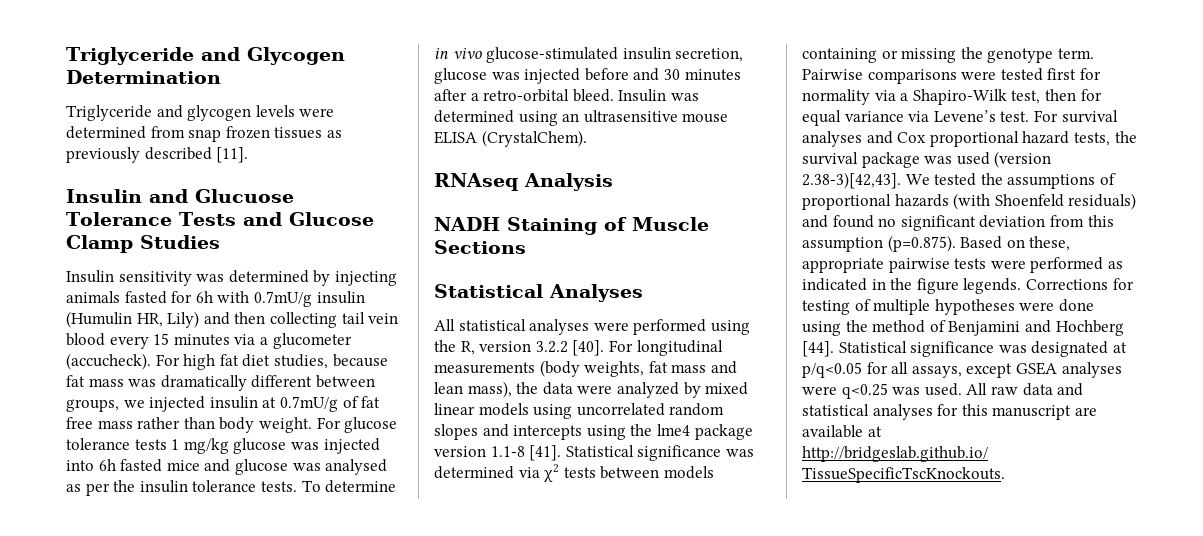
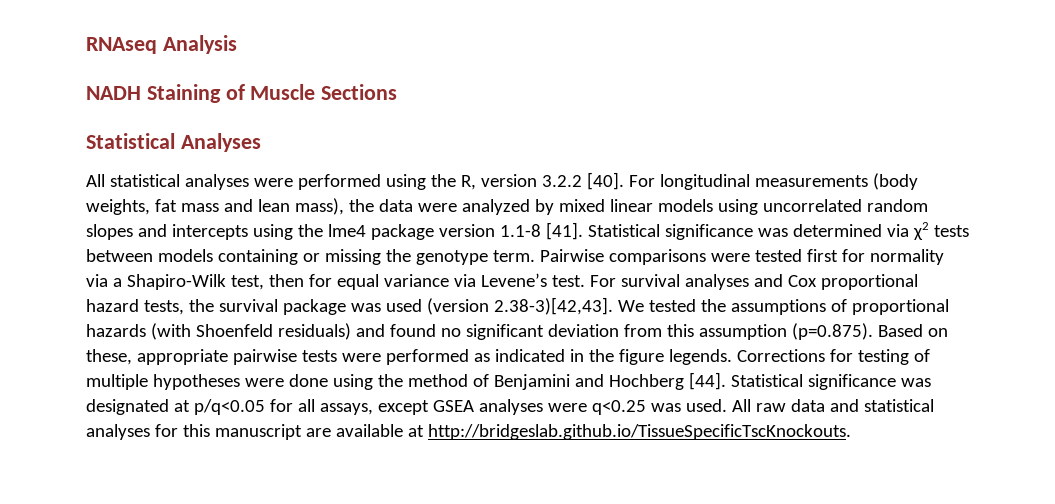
- Triglyceride and Glycogen Determination
- Triglyceride and glycogen levels were determined from snap frozen tissues as previously described [11].
- Insulin and Glucuose Tolerance Tests and Glucose Clamp Studies
- Insulin sensitivity was determined by injecting animals fasted for 6h with 0.7mU/g insulin (Humulin HR, Lily) and then collecting tail vein blood every 15 minutes via a glucometer (accucheck). For high fat diet studies, because fat mass was dramatically different between groups, we injected insulin at 0.7mU/g of fat free mass rather than body weight. For glucose tolerance tests 1 mg/kg glucose was injected into 6h fasted mice and glucose was analysed as per the insulin tolerance tests. To determine in vivo glucose-stimulated insulin secretion, glucose was injected before and 30 minutes after a retro-orbital bleed. Insulin was determined using an ultrasensitive mouse ELISA (CrystalChem).

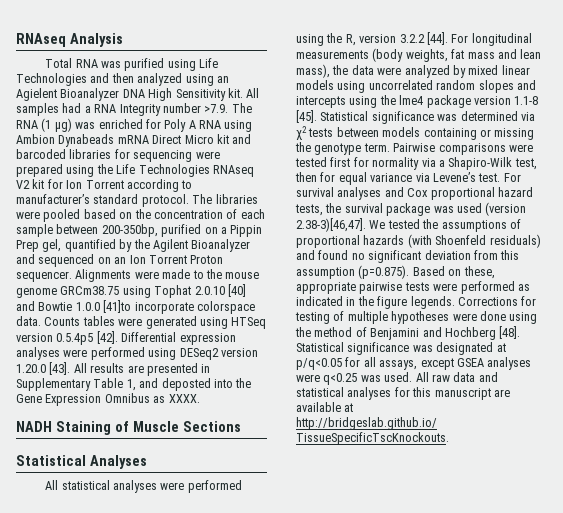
+ Total RNA was purified using Life Technologies and then analyzed using an Agielent Bioanalyzer DNA High Sensitivity kit. All samples had a RNA Integrity number >7.9. The RNA (1 μg) was enriched for Poly A RNA using Ambion Dynabeads mRNA Direct Micro kit and barcoded libraries for sequencing were prepared using the Life Technologies RNAseq V2 kit for Ion Torrent according to manufacturer’s standard protocol. The libraries were pooled based on the concentration of each sample between 200-350bp, purified on a Pippin Prep gel, quantified by the Agilent Bioanalyzer and sequenced on an Ion Torrent Proton sequencer. Alignments were made to the mouse genome GRCm38.75 using Tophat 2.0.10 [40] and Bowtie 1.0.0 [41]to incorporate colorspace data. Counts tables were generated using HTSeq version 0.5.4p5 [42]. Differential expression analyses were performed using DESeq2 version 1.20.0 [43]. All results are presented in Supplementary Table 1, and deposted into the Gene Expression Omnibus as XXXX.
- All statistical analyses were performed using the R, version 3.2.2 [40].
+ All statistical analyses were performed using the R, version 3.2.2 [44].
- For longitudinal measurements (body weights, fat mass and lean mass), the data were analyzed by mixed linear models using uncorrelated random slopes and intercepts using the lme4 package version 1.1-8 [41].
+ For longitudinal measurements (body weights, fat mass and lean mass), the data were analyzed by mixed linear models using uncorrelated random slopes and intercepts using the lme4 package version 1.1-8 [45].
- For survival analyses and Cox proportional hazard tests, the survival package was used (version 2.38-3)[42,43]. We tested the assumptions of proportional hazards (with Shoenfeld residuals) and found no significant deviation from this assumption (p=0.875). Based on these, appropriate pairwise tests were performed as indicated in the figure legends.
+ For survival analyses and Cox proportional hazard tests, the survival package was used (version 2.38-3)[46,47]. We tested the assumptions of proportional hazards (with Shoenfeld residuals) and found no significant deviation from this assumption (p=0.875). Based on these, appropriate pairwise tests were performed as indicated in the figure legends.
- Corrections for testing of multiple hypotheses were done using the method of Benjamini and Hochberg [44].
+ Corrections for testing of multiple hypotheses were done using the method of Benjamini and Hochberg [48].

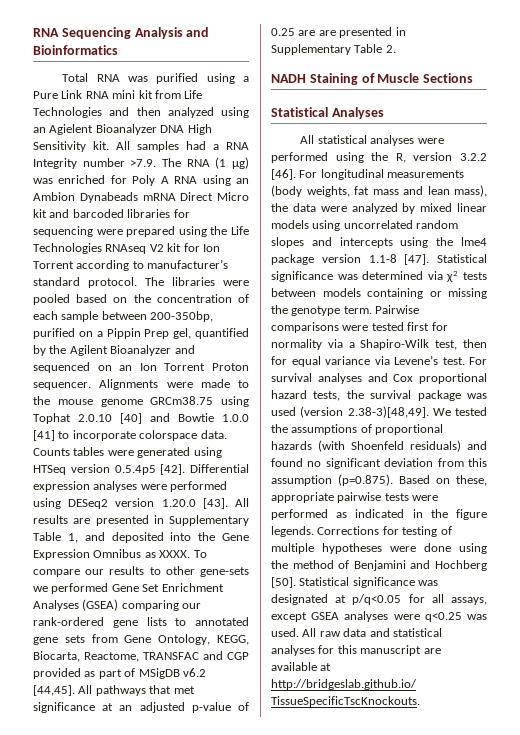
- RNAseq Analysis
+ RNA Sequencing Analysis and Bioinformatics
- Total RNA was purified using Life Technologies and then analyzed using an Agielent Bioanalyzer DNA High Sensitivity kit.
+ Total RNA was purified using a Pure Link RNA mini kit from Life Technologies and then analyzed using an Agielent Bioanalyzer DNA High Sensitivity kit.
- All samples had a RNA Integrity number >7.9. The RNA (1 μg) was enriched for Poly A RNA using Ambion Dynabeads mRNA Direct Micro kit and barcoded libraries for sequencing were prepared using the Life Technologies RNAseq V2 kit for Ion Torrent according to manufacturer’s standard protocol.
+ All samples had a RNA Integrity number >7.9. The RNA (1 μg) was enriched for Poly A RNA using an Ambion Dynabeads mRNA Direct Micro kit and barcoded libraries for sequencing were prepared using the Life Technologies RNAseq V2 kit for Ion Torrent according to manufacturer’s standard protocol.
- Alignments were made to the mouse genome GRCm38.75 using Tophat 2.0.10 [40] and Bowtie 1.0.0 [41]to incorporate colorspace data.
+ Alignments were made to the mouse genome GRCm38.75 using Tophat 2.0.10 [40] and Bowtie 1.0.0 [41] to incorporate colorspace data.
- All results are presented in Supplementary Table 1, and deposted into the Gene Expression Omnibus as XXXX.
+ All results are presented in Supplementary Table 1, and deposited into the Gene Expression Omnibus as XXXX. To compare our results to other gene-sets we performed Gene Set Enrichment Analyses (GSEA) comparing our rank-ordered gene lists to annotated gene sets from Gene Ontology, KEGG, Biocarta, Reactome, TRANSFAC and CGP provided as part of MSigDB v6.2 [44,45]. All pathways that met significance at an adjusted p-value of 0.25 are are presented in Supplementary Table 2.
- All statistical analyses were performed using the R, version 3.2.2 [44].
+ All statistical analyses were performed using the R, version 3.2.2 [46].
- For longitudinal measurements (body weights, fat mass and lean mass), the data were analyzed by mixed linear models using uncorrelated random slopes and intercepts using the lme4 package version 1.1-8 [45].
+ For longitudinal measurements (body weights, fat mass and lean mass), the data were analyzed by mixed linear models using uncorrelated random slopes and intercepts using the lme4 package version 1.1-8 [47].
- For survival analyses and Cox proportional hazard tests, the survival package was used (version 2.38-3)[46,47]. We tested the assumptions of proportional hazards (with Shoenfeld residuals) and found no significant deviation from this assumption (p=0.875). Based on these, appropriate pairwise tests were performed as indicated in the figure legends.
+ For survival analyses and Cox proportional hazard tests, the survival package was used (version 2.38-3)[48,49]. We tested the assumptions of proportional hazards (with Shoenfeld residuals) and found no significant deviation from this assumption (p=0.875). Based on these, appropriate pairwise tests were performed as indicated in the figure legends.
- Corrections for testing of multiple hypotheses were done using the method of Benjamini and Hochberg [48].
+ Corrections for testing of multiple hypotheses were done using the method of Benjamini and Hochberg [50].

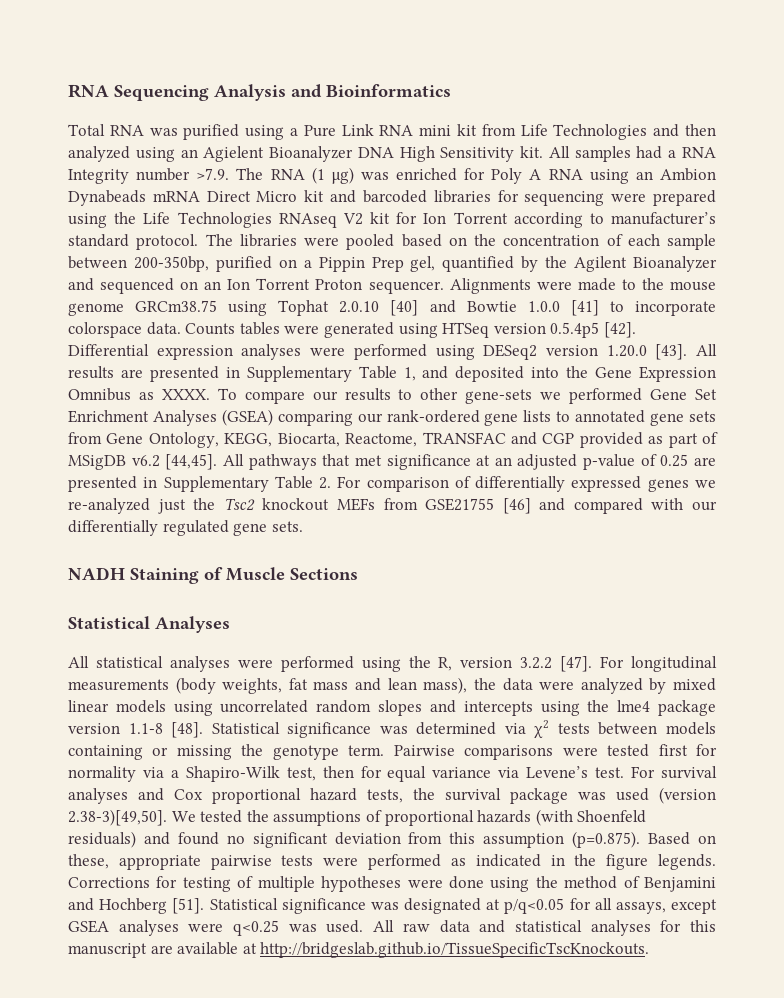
- All pathways that met significance at an adjusted p-value of 0.25 are are presented in Supplementary Table 2.
+ All pathways that met significance at an adjusted p-value of 0.25 are presented in Supplementary Table 2. For comparison of differentially expressed genes we re-analyzed just the Tsc2 knockout MEFs from GSE21755 [46] and compared with our differentially regulated gene sets.
- All statistical analyses were performed using the R, version 3.2.2 [46].
+ All statistical analyses were performed using the R, version 3.2.2 [47].
- For longitudinal measurements (body weights, fat mass and lean mass), the data were analyzed by mixed linear models using uncorrelated random slopes and intercepts using the lme4 package version 1.1-8 [47].
+ For longitudinal measurements (body weights, fat mass and lean mass), the data were analyzed by mixed linear models using uncorrelated random slopes and intercepts using the lme4 package version 1.1-8 [48].
- For survival analyses and Cox proportional hazard tests, the survival package was used (version 2.38-3)[48,49]. We tested the assumptions of proportional hazards (with Shoenfeld residuals) and found no significant deviation from this assumption (p=0.875). Based on these, appropriate pairwise tests were performed as indicated in the figure legends.
+ For survival analyses and Cox proportional hazard tests, the survival package was used (version 2.38-3)[49,50]. We tested the assumptions of proportional hazards (with Shoenfeld residuals) and found no significant deviation from this assumption (p=0.875). Based on these, appropriate pairwise tests were performed as indicated in the figure legends.
- Corrections for testing of multiple hypotheses were done using the method of Benjamini and Hochberg [50].
+ Corrections for testing of multiple hypotheses were done using the method of Benjamini and Hochberg [51].

